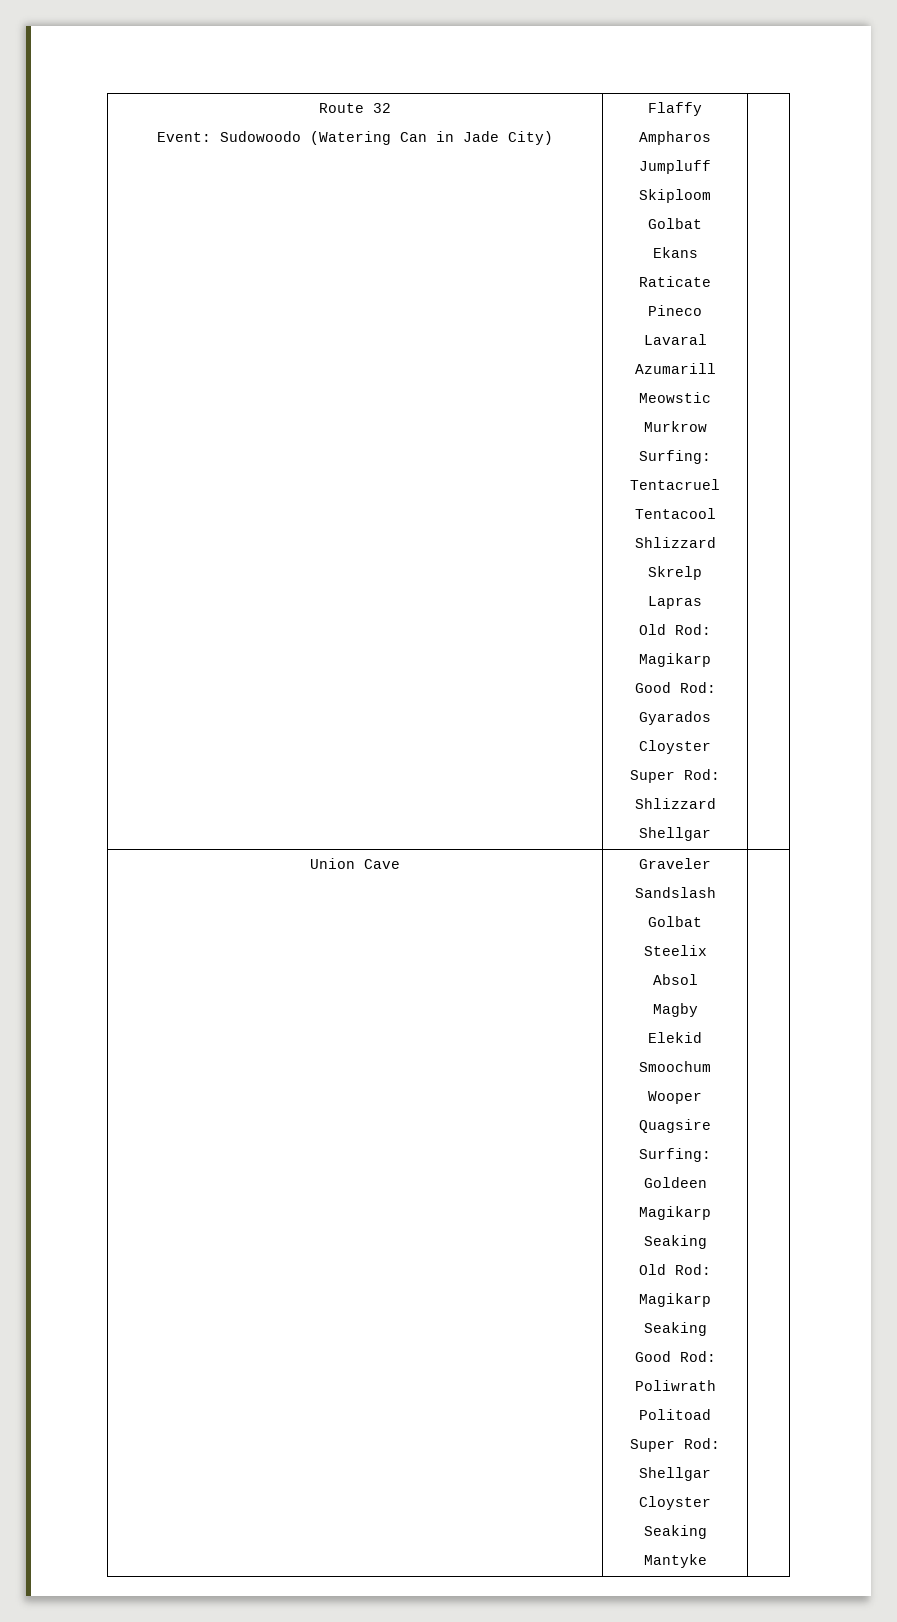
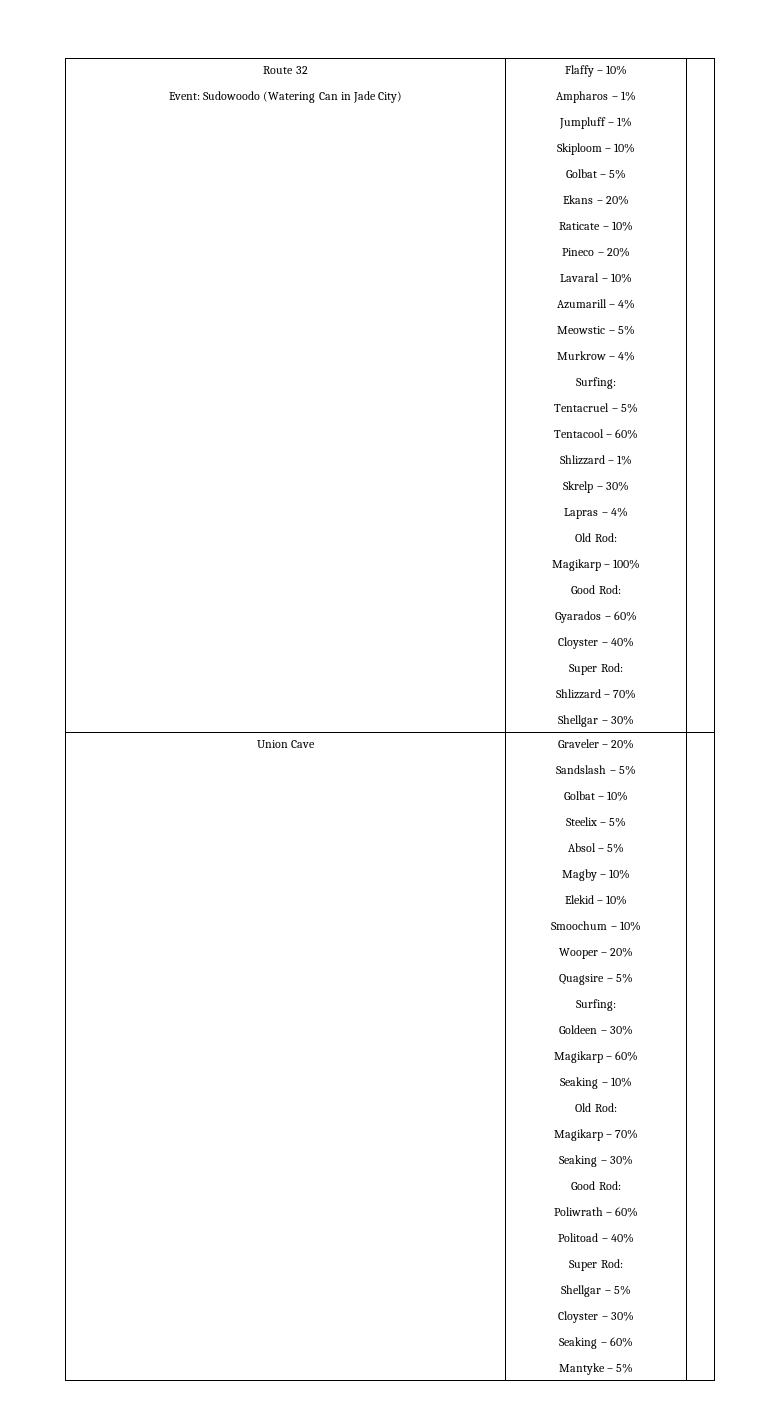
- Flaffy
+ Flaffy – 10%
- Ampharos
+ Ampharos – 1%
- Jumpluff
+ Jumpluff – 1%
- Skiploom
- Golbat
+ Skiploom – 10%
+ Golbat – 5%
- Ekans
+ Ekans – 20%
- Raticate
+ Raticate – 10%
- Pineco
+ Pineco – 20%
- Lavaral
+ Lavaral – 10%
- Azumarill
+ Azumarill – 4%
- Meowstic
+ Meowstic – 5%
- Murkrow
+ Murkrow – 4%
- Tentacruel
+ Tentacruel – 5%
- Tentacool
- Shlizzard
+ Tentacool – 60%
+ Shlizzard – 1%
- Skrelp
+ Skrelp – 30%
- Lapras
+ Lapras – 4%
  Old Rod:
- Magikarp
+ Magikarp – 100%
- Gyarados
- Cloyster
+ Gyarados – 60%
+ Cloyster – 40%
  Super Rod:
- Shlizzard
- Shellgar
+ Shlizzard – 70%
+ Shellgar – 30%
- Graveler
+ Graveler – 20%
- Sandslash
- Golbat
+ Sandslash – 5%
+ Golbat – 10%
- Steelix
+ Steelix – 5%
- Absol
+ Absol – 5%
- Magby
+ Magby – 10%
- Elekid
+ Elekid – 10%
- Smoochum
+ Smoochum – 10%
- Wooper
+ Wooper – 20%
- Quagsire
+ Quagsire – 5%
- Goldeen
- Magikarp
- Seaking
+ Goldeen – 30%
+ Magikarp – 60%
+ Seaking – 10%
  Old Rod:
- Magikarp
- Seaking
+ Magikarp – 70%
+ Seaking – 30%
- Poliwrath
+ Poliwrath – 60%
- Politoad
+ Politoad – 40%
  Super Rod:
- Shellgar
- Cloyster
- Seaking
+ Shellgar – 5%
+ Cloyster – 30%
+ Seaking – 60%
- Mantyke
+ Mantyke – 5%

